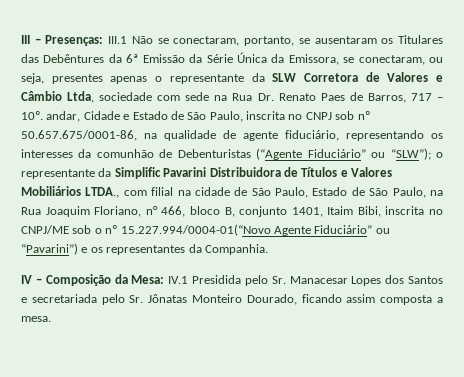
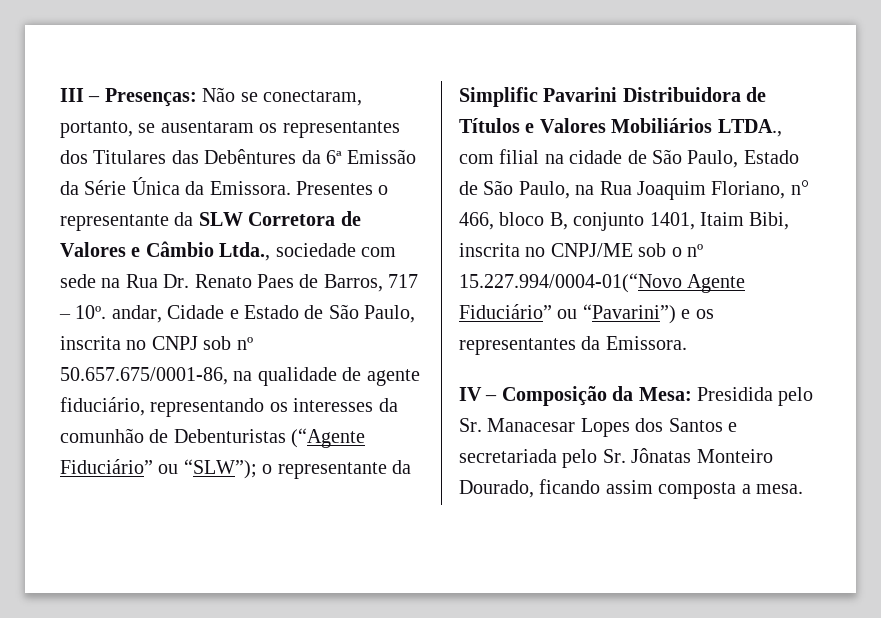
- III.1 Não se conectaram, portanto, se ausentaram os Titulares das Debêntures da 6ª Emissão da Série Única da Emissora, se conectaram, ou seja, presentes apenas o representante da SLW Corretora de Valores e Câmbio Ltda, sociedade com sede na Rua Dr. Renato Paes de Barros, 717 – 10º. andar, Cidade e Estado de São Paulo, inscrita no CNPJ sob nº 50.657.675/0001-86, na qualidade de agente fiduciário, representando os interesses da comunhão de Debenturistas (“Agente Fiduciário” ou “SLW”);
+ Não se conectaram, portanto, se ausentaram os representantes dos Titulares das Debêntures da 6ª Emissão da Série Única da Emissora. Presentes o representante da SLW Corretora de Valores e Câmbio Ltda., sociedade com sede na Rua Dr. Renato Paes de Barros, 717 – 10º. andar, Cidade e Estado de São Paulo, inscrita no CNPJ sob nº 50.657.675/0001-86, na qualidade de agente fiduciário, representando os interesses da comunhão de Debenturistas (“Agente Fiduciário” ou “SLW”);
- o representante da Simplific Pavarini Distribuidora de Títulos e Valores Mobiliários LTDA., com filial na cidade de São Paulo, Estado de São Paulo, na Rua Joaquim Floriano, n° 466, bloco B, conjunto 1401, Itaim Bibi, inscrita no CNPJ/ME sob o nº 15.227.994/0004-01(“Novo Agente Fiduciário” ou “Pavarini”) e os representantes da Companhia.
+ o representante da Simplific Pavarini Distribuidora de Títulos e Valores Mobiliários LTDA., com filial na cidade de São Paulo, Estado de São Paulo, na Rua Joaquim Floriano, n° 466, bloco B, conjunto 1401, Itaim Bibi, inscrita no CNPJ/ME sob o nº 15.227.994/0004-01(“Novo Agente Fiduciário” ou “Pavarini”) e os representantes da Emissora.
- IV – Composição da Mesa: IV.1 Presidida pelo Sr. Manacesar Lopes dos Santos e secretariada pelo Sr. Jônatas Monteiro Dourado, ficando assim composta a mesa.
+ IV – Composição da Mesa: Presidida pelo Sr. Manacesar Lopes dos Santos e secretariada pelo Sr. Jônatas Monteiro Dourado, ficando assim composta a mesa.

